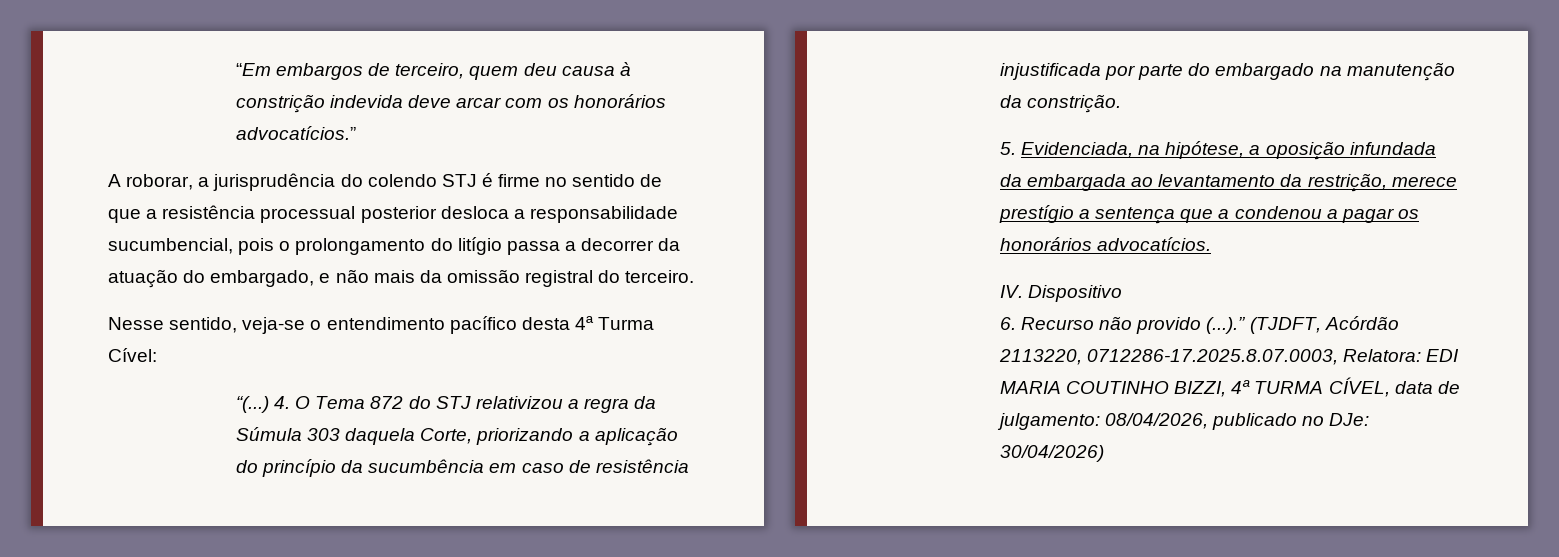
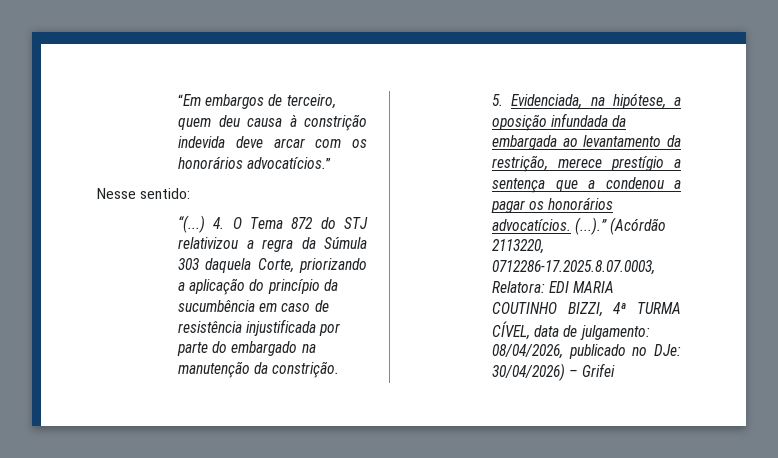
- A roborar, a jurisprudência do colendo STJ é firme no sentido de que a resistência processual posterior desloca a responsabilidade sucumbencial, pois o prolongamento do litígio passa a decorrer da atuação do embargado, e não mais da omissão registral do terceiro.
- Nesse sentido, veja-se o entendimento pacífico desta 4ª Turma Cível:
+ Nesse sentido:
- 5. Evidenciada, na hipótese, a oposição infundada da embargada ao levantamento da restrição, merece prestígio a sentença que a condenou a pagar os honorários advocatícios.
- IV. Dispositivo
- 6. Recurso não provido (...).” (TJDFT, Acórdão 2113220, 0712286-17.2025.8.07.0003, Relatora: EDI MARIA COUTINHO BIZZI, 4ª TURMA CÍVEL, data de julgamento: 08/04/2026, publicado no DJe: 30/04/2026)
+ 5. Evidenciada, na hipótese, a oposição infundada da embargada ao levantamento da restrição, merece prestígio a sentença que a condenou a pagar os honorários advocatícios. (...).” (Acórdão 2113220, 0712286-17.2025.8.07.0003, Relatora: EDI MARIA COUTINHO BIZZI, 4ª TURMA CÍVEL, data de julgamento: 08/04/2026, publicado no DJe: 30/04/2026) – Grifei

